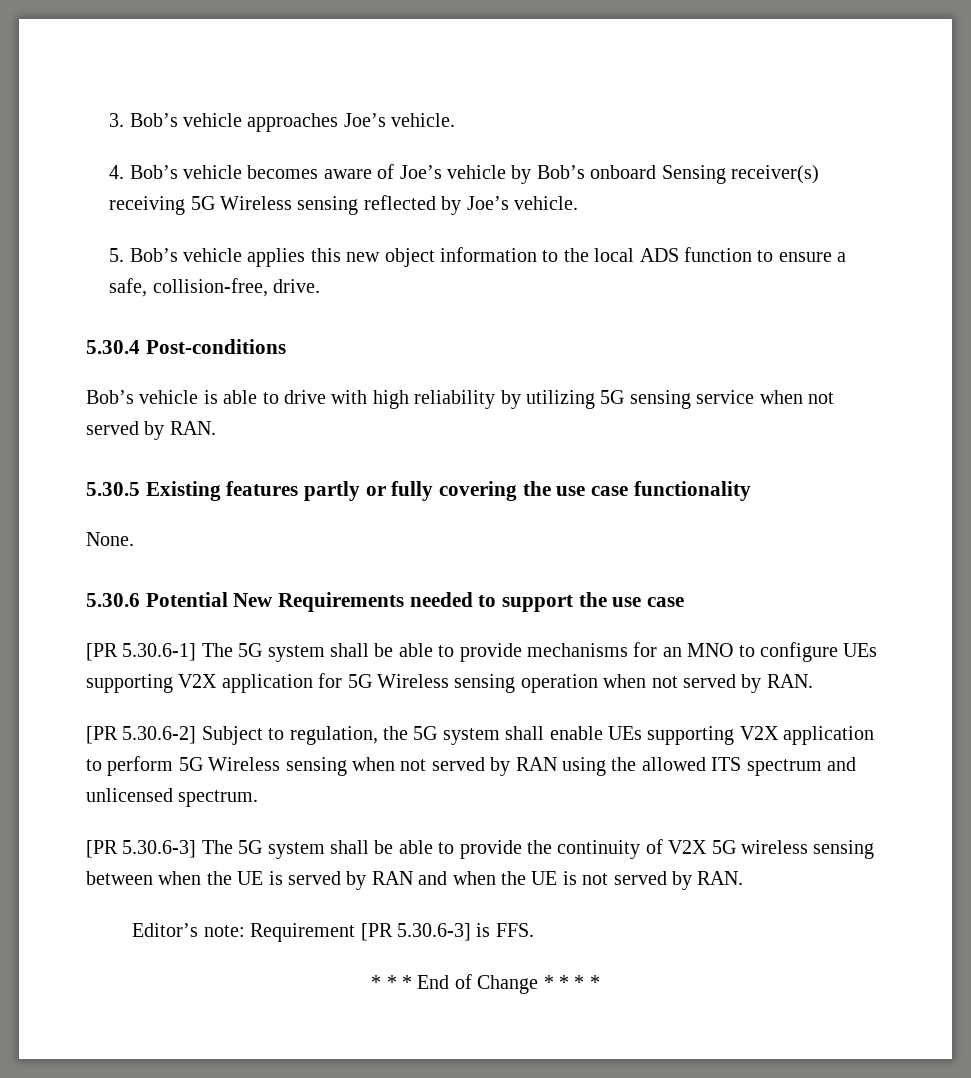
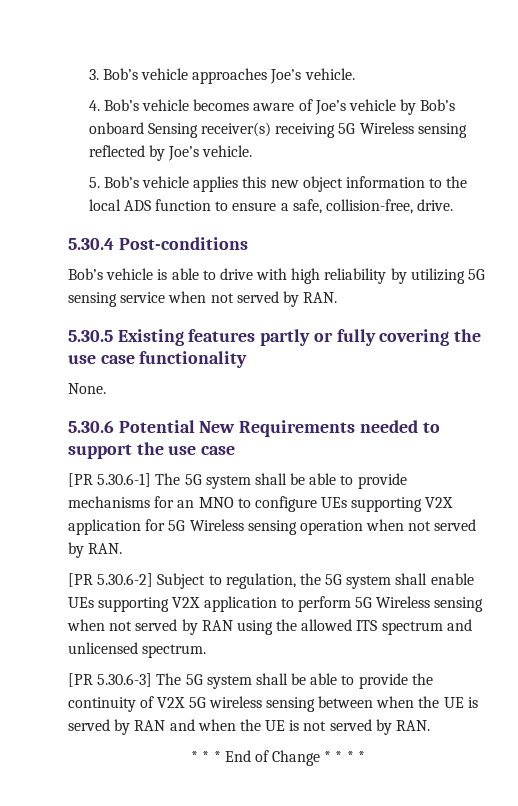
- Editor’s note: Requirement [PR 5.30.6-3] is FFS.

